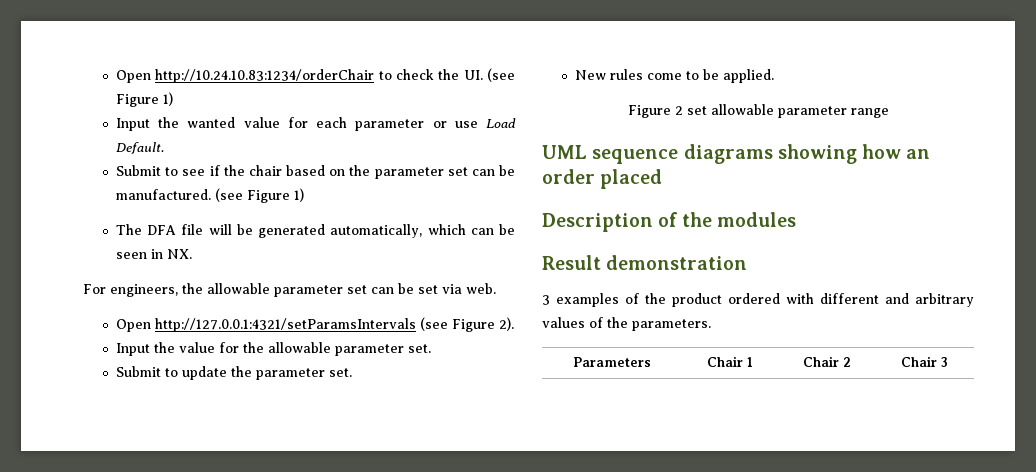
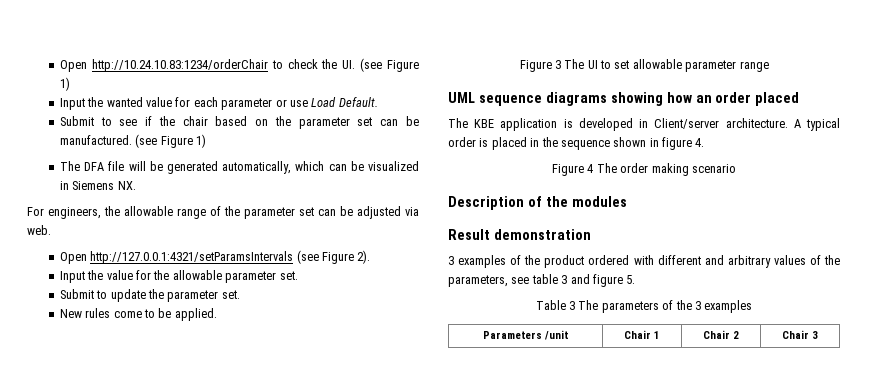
- The DFA file will be generated automatically, which can be seen in NX.
+ The DFA file will be generated automatically, which can be visualized in Siemens NX.
- For engineers, the allowable parameter set can be set via web.
+ For engineers, the allowable range of the parameter set can be adjusted via web.
- Figure 2 set allowable parameter range
+ Figure 3 The UI to set allowable parameter range
+ The KBE application is developed in Client/server architecture. A typical order is placed in the sequence shown in figure 4.
+ Figure 4 The order making scenario
- 3 examples of the product ordered with different and arbitrary values of the parameters.
+ 3 examples of the product ordered with different and arbitrary values of the parameters, see table 3 and figure 5.
+ Table 3 The parameters of the 3 examples
- Parameters | Chair 1 | Chair 2 | Chair 3
+ Parameters /unit | Chair 1 | Chair 2 | Chair 3

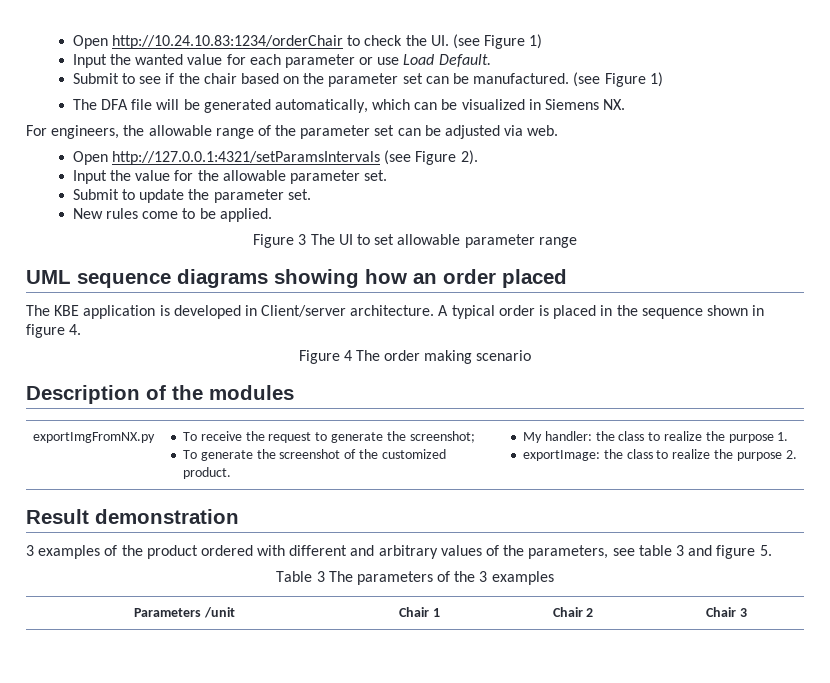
+ exportImgFromNX.py | To receive the request to generate the screenshot;
+ To generate the screenshot of the customized product. | My handler: the class to realize the purpose 1.
+ exportImage: the class to realize the purpose 2.

